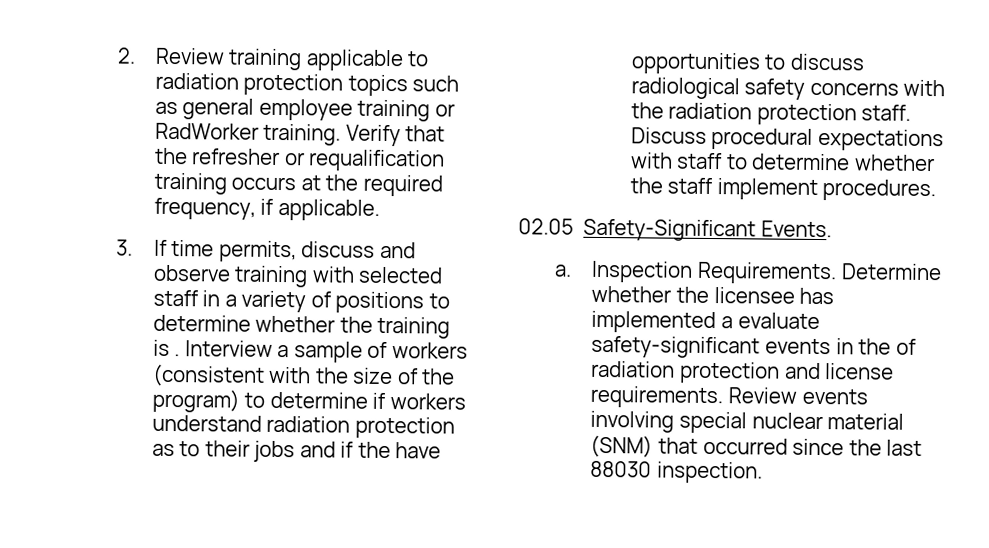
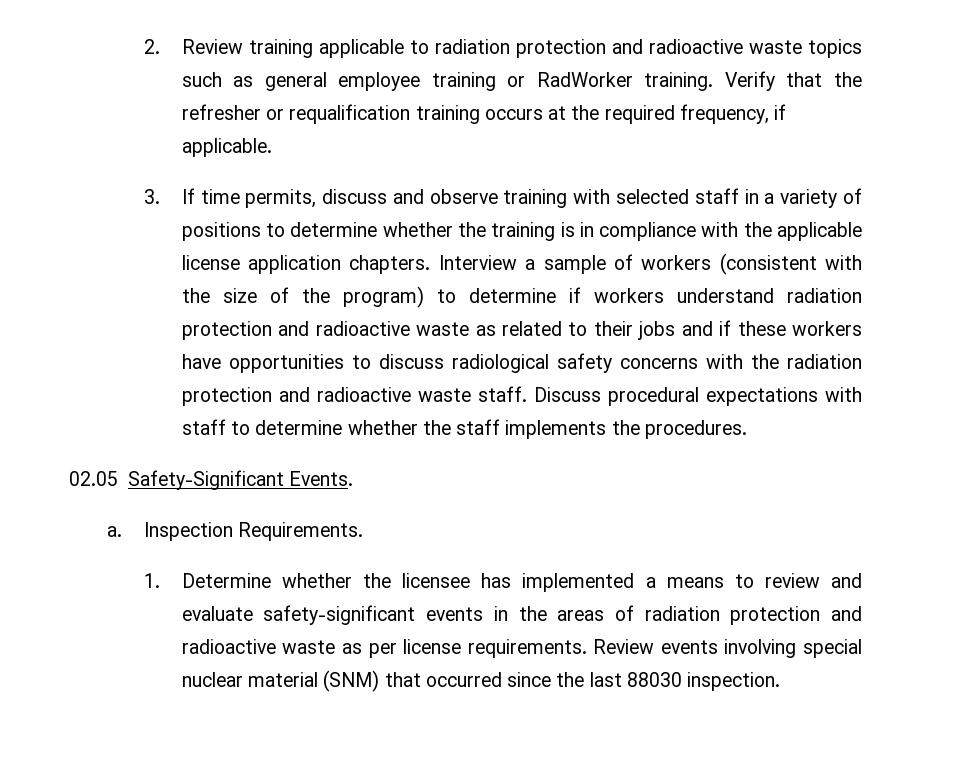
- 2. Review training applicable to radiation protection topics such as general employee training or RadWorker training.
+ 2. Review training applicable to radiation protection and radioactive waste topics such as general employee training or RadWorker training.
- 3. If time permits, discuss and observe training with selected staff in a variety of positions to determine whether the training is .
+ 3. If time permits, discuss and observe training with selected staff in a variety of positions to determine whether the training is in compliance with the applicable license application chapters.
- Interview a sample of workers (consistent with the size of the program) to determine if workers understand radiation protection as to their jobs and if the have opportunities to discuss radiological safety concerns with the radiation protection staff.
+ Interview a sample of workers (consistent with the size of the program) to determine if workers understand radiation protection and radioactive waste as related to their jobs and if these workers have opportunities to discuss radiological safety concerns with the radiation protection and radioactive waste staff.
- Discuss procedural expectations with staff to determine whether the staff implement procedures.
+ Discuss procedural expectations with staff to determine whether the staff implements the procedures.
- Inspection Requirements. Determine whether the licensee has implemented a evaluate safety-significant events in the of radiation protection and license requirements.
+ Inspection Requirements.
+ 1. Determine whether the licensee has implemented a means to review and evaluate safety-significant events in the areas of radiation protection and radioactive waste as per license requirements.

